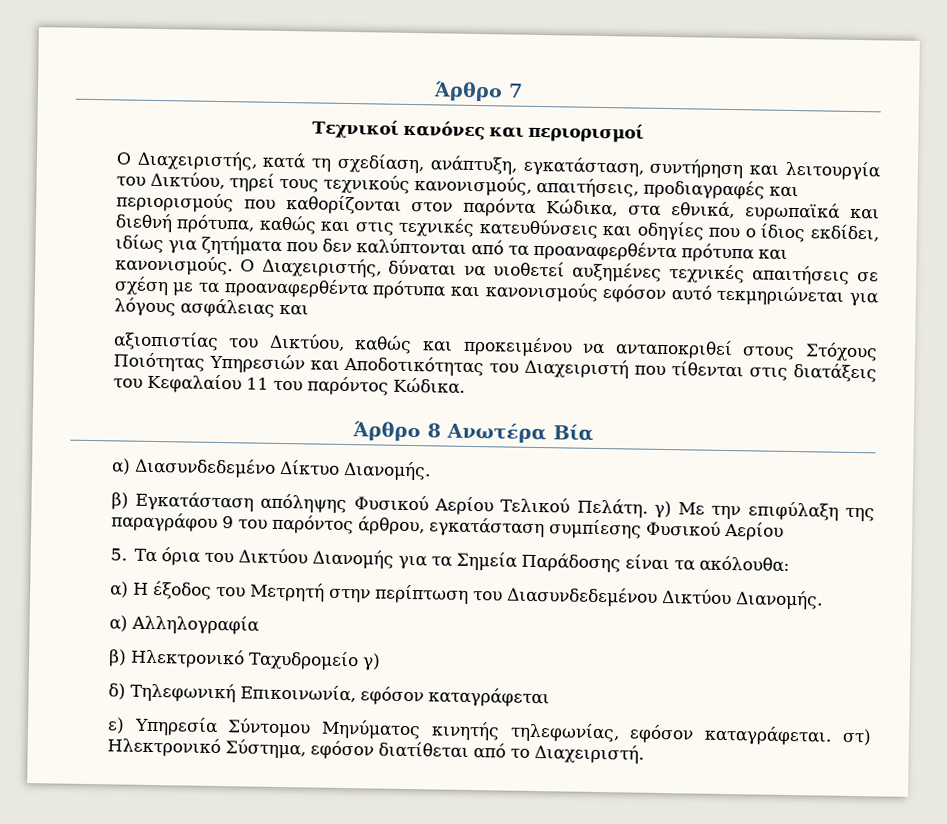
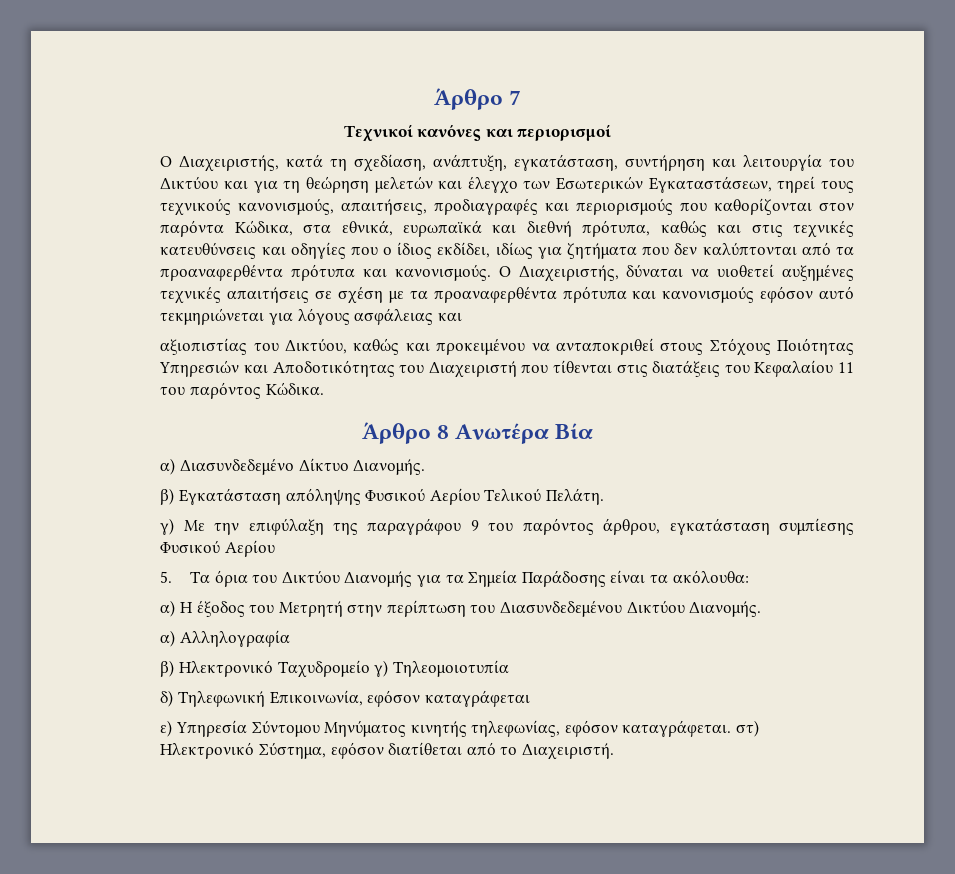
- Ο Διαχειριστής, κατά τη σχεδίαση, ανάπτυξη, εγκατάσταση, συντήρηση και λειτουργία του Δικτύου, τηρεί τους τεχνικούς κανονισμούς, απαιτήσεις, προδιαγραφές και περιορισμούς που καθορίζονται στον παρόντα Κώδικα, στα εθνικά, ευρωπαϊκά και διεθνή πρότυπα, καθώς και στις τεχνικές κατευθύνσεις και οδηγίες που ο ίδιος εκδίδει, ιδίως για ζητήματα που δεν καλύπτονται από τα προαναφερθέντα πρότυπα και κανονισμούς.
+ Ο Διαχειριστής, κατά τη σχεδίαση, ανάπτυξη, εγκατάσταση, συντήρηση και λειτουργία του Δικτύου και για τη θεώρηση μελετών και έλεγχο των Εσωτερικών Εγκαταστάσεων, τηρεί τους τεχνικούς κανονισμούς, απαιτήσεις, προδιαγραφές και περιορισμούς που καθορίζονται στον παρόντα Κώδικα, στα εθνικά, ευρωπαϊκά και διεθνή πρότυπα, καθώς και στις τεχνικές κατευθύνσεις και οδηγίες που ο ίδιος εκδίδει, ιδίως για ζητήματα που δεν καλύπτονται από τα προαναφερθέντα πρότυπα και κανονισμούς.
- β) Εγκατάσταση απόληψης Φυσικού Αερίου Τελικού Πελάτη. γ) Με την επιφύλαξη της παραγράφου 9 του παρόντος άρθρου, εγκατάσταση συμπίεσης Φυσικού Αερίου
+ β) Εγκατάσταση απόληψης Φυσικού Αερίου Τελικού Πελάτη.
+ γ) Με την επιφύλαξη της παραγράφου 9 του παρόντος άρθρου, εγκατάσταση συμπίεσης Φυσικού Αερίου
- β) Ηλεκτρονικό Ταχυδρομείο γ)
+ β) Ηλεκτρονικό Ταχυδρομείο γ) Τηλεομοιοτυπία

